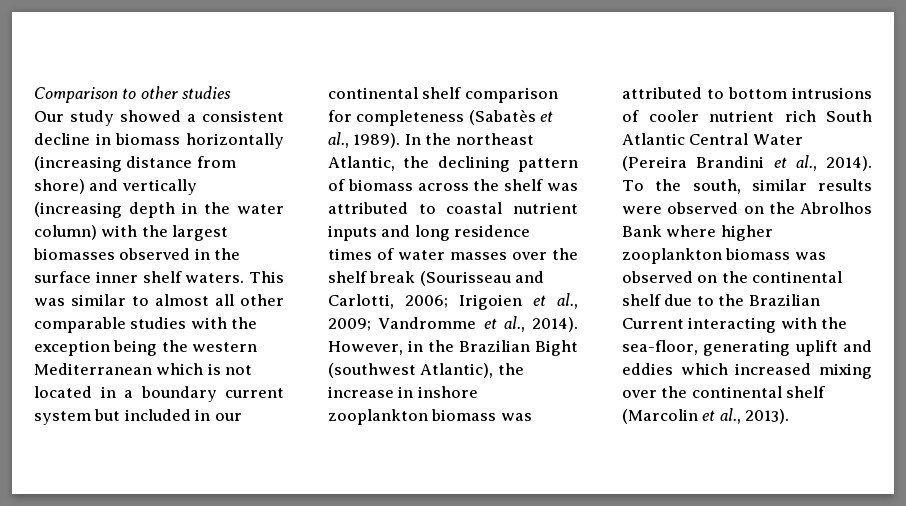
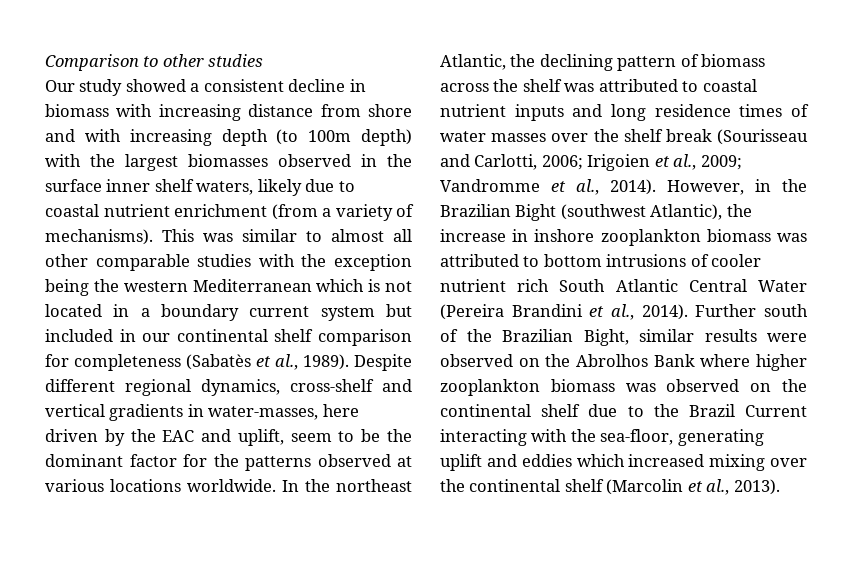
- Our study showed a consistent decline in biomass horizontally (increasing distance from shore) and vertically (increasing depth in the water column) with the largest biomasses observed in the surface inner shelf waters.
+ Our study showed a consistent decline in biomass with increasing distance from shore and with increasing depth (to 100m depth) with the largest biomasses observed in the surface inner shelf waters, likely due to coastal nutrient enrichment (from a variety of mechanisms).
+ Despite different regional dynamics, cross-shelf and vertical gradients in water-masses, here driven by the EAC and uplift, seem to be the dominant factor for the patterns observed at various locations worldwide.
- To the south, similar results were observed on the Abrolhos Bank where higher zooplankton biomass was observed on the continental shelf due to the Brazilian Current interacting with the sea-floor, generating uplift and eddies which increased mixing over the continental shelf (Marcolin et al., 2013).
+ Further south of the Brazilian Bight, similar results were observed on the Abrolhos Bank where higher zooplankton biomass was observed on the continental shelf due to the Brazil Current interacting with the sea-floor, generating uplift and eddies which increased mixing over the continental shelf (Marcolin et al., 2013).

